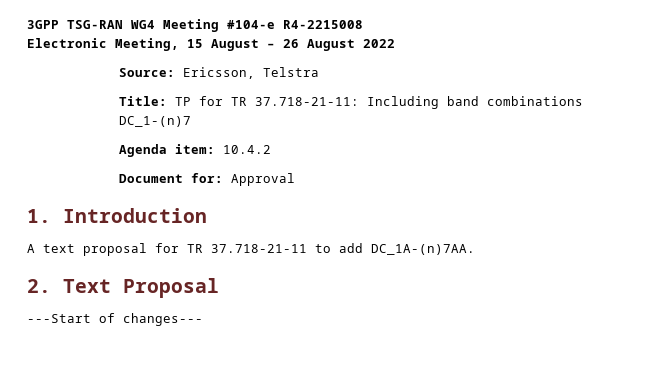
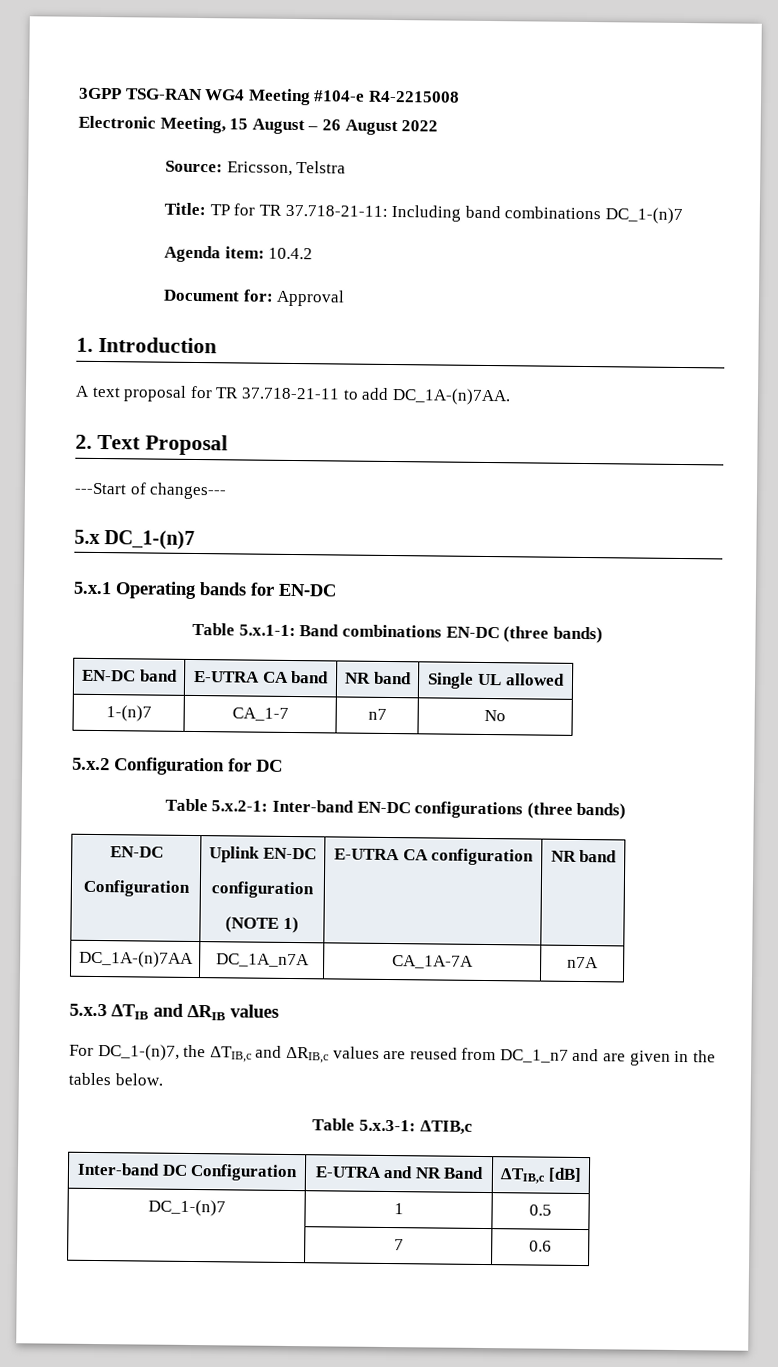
+ 5.x DC_1-(n)7
+ 5.x.1 Operating bands for EN-DC
+ Table 5.x.1-1: Band combinations EN-DC (three bands)
+ EN-DC band | E-UTRA CA band | NR band | Single UL allowed
+ 1-(n)7 | CA_1-7 | n7 | No
+ 5.x.2 Configuration for DC
+ Table 5.x.2-1: Inter-band EN-DC configurations (three bands)
+ EN-DC
+ Configuration | Uplink EN-DC
+ configuration
+ (NOTE 1) | E-UTRA CA configuration | NR band
+ DC_1A-(n)7AA | DC_1A_n7A | CA_1A-7A | n7A
+ 5.x.3 ∆TIB and ∆RIB values
+ For DC_1-(n)7, the ΔTIB,c and ΔRIB,c values are reused from DC_1_n7 and are given in the tables below.
+ Table 5.x.3-1: ΔTIB,c
+ Inter-band DC Configuration | E-UTRA and NR Band | ΔTIB,c [dB]
+ DC_1-(n)7 | 1 | 0.5
+ | 7 | 0.6

